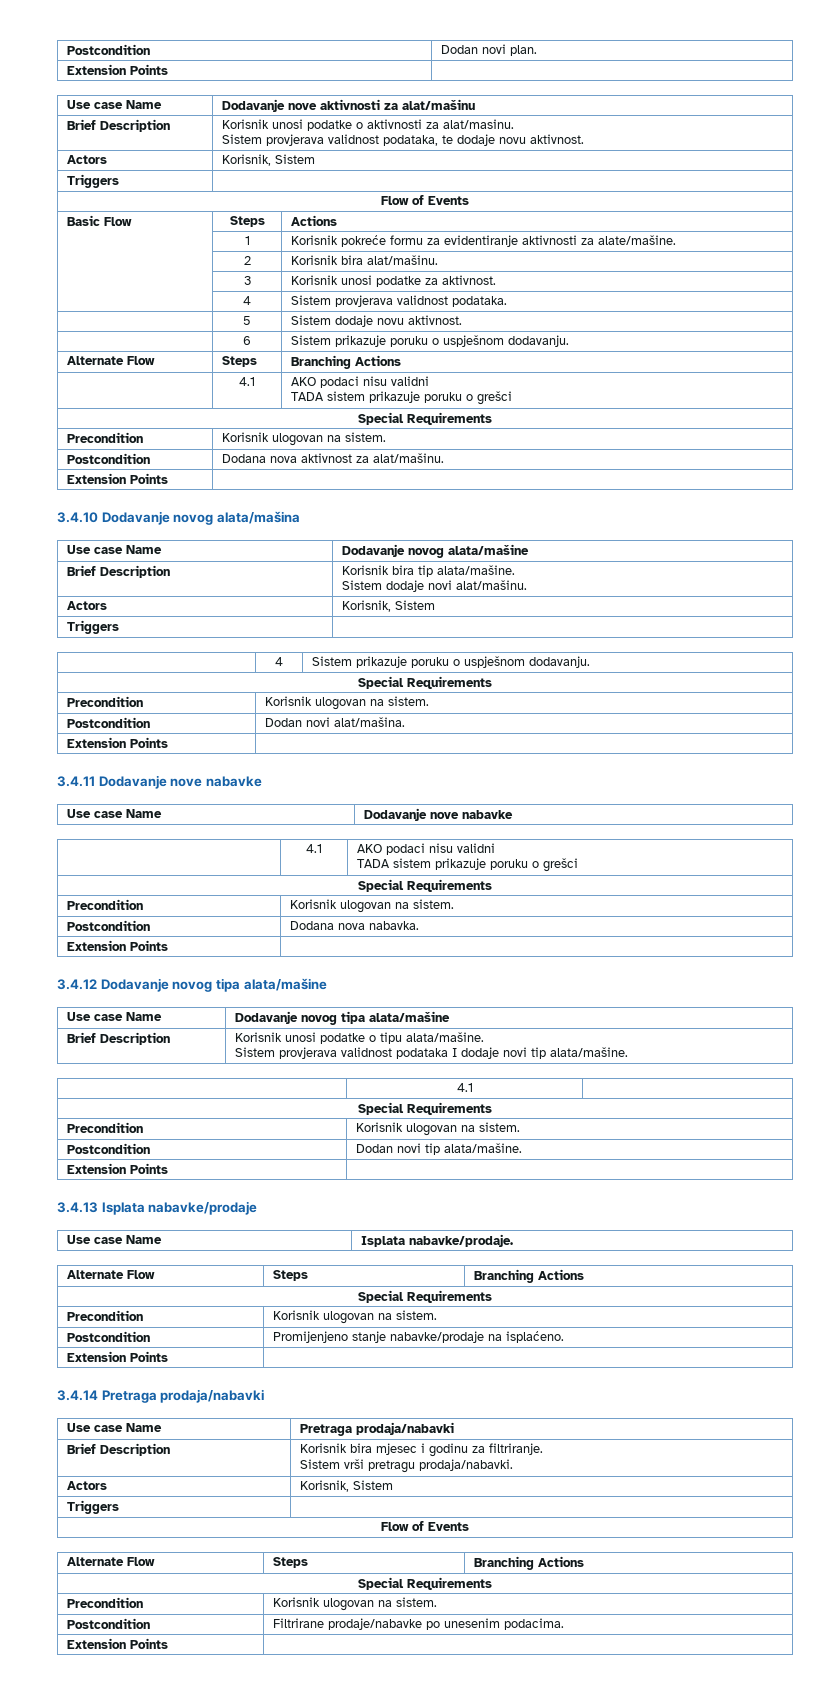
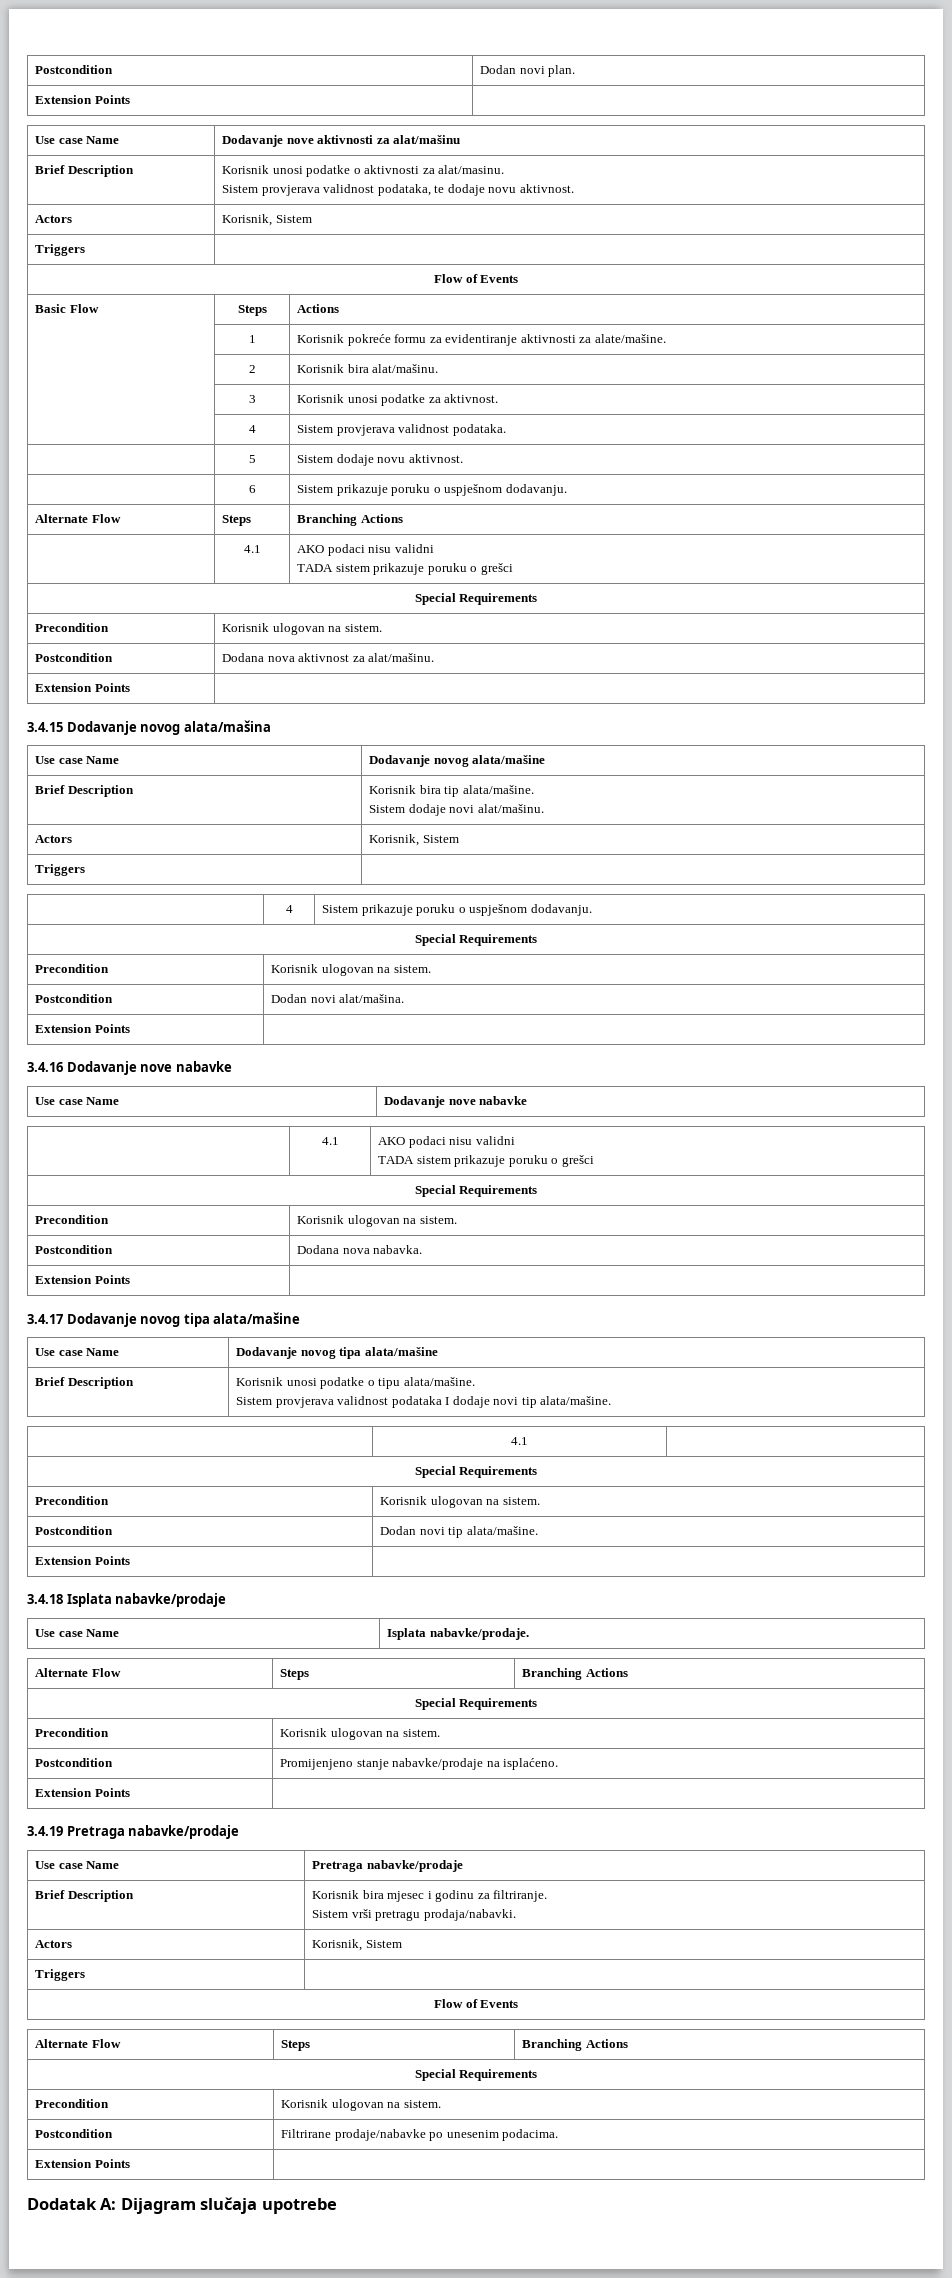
- 3.4.10 Dodavanje novog alata/mašina
+ 3.4.15 Dodavanje novog alata/mašina
- 3.4.11 Dodavanje nove nabavke
+ 3.4.16 Dodavanje nove nabavke
- 3.4.12 Dodavanje novog tipa alata/mašine
+ 3.4.17 Dodavanje novog tipa alata/mašine
- 3.4.13 Isplata nabavke/prodaje
+ 3.4.18 Isplata nabavke/prodaje
- 3.4.14 Pretraga prodaja/nabavki
+ 3.4.19 Pretraga nabavke/prodaje
- Use case Name | Pretraga prodaja/nabavki
+ Use case Name | Pretraga nabavke/prodaje
+ Dodatak A: Dijagram slučaja upotrebe

